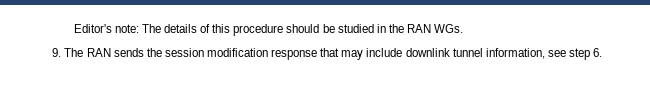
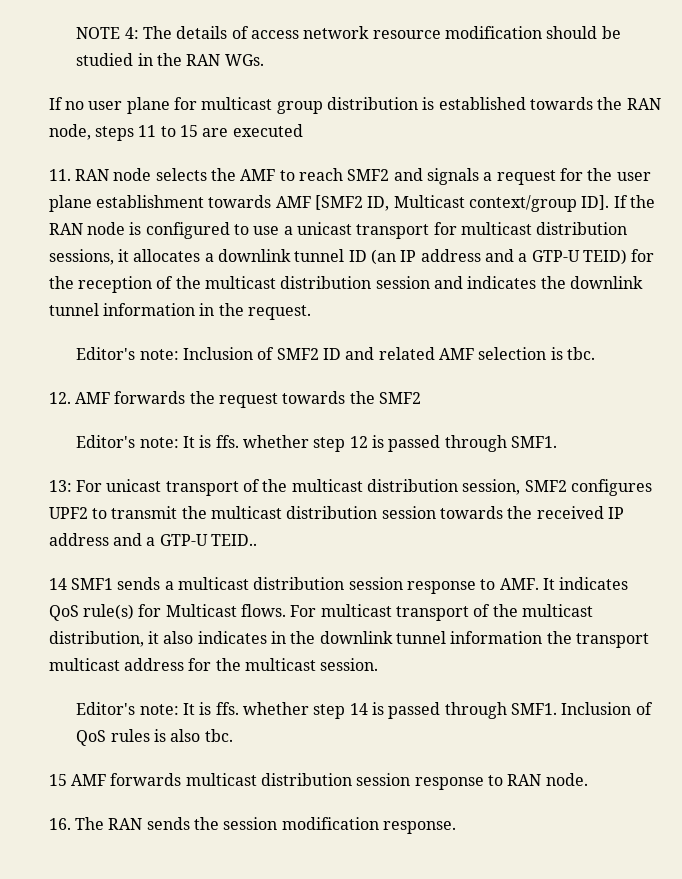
- Editor's note: The details of this procedure should be studied in the RAN WGs.
+ NOTE 4: The details of access network resource modification should be studied in the RAN WGs.
- 9. The RAN sends the session modification response that may include downlink tunnel information, see step 6.
+ If no user plane for multicast group distribution is established towards the RAN node, steps 11 to 15 are executed
+ 11. RAN node selects the AMF to reach SMF2 and signals a request for the user plane establishment towards AMF [SMF2 ID, Multicast context/group ID]. If the RAN node is configured to use a unicast transport for multicast distribution sessions, it allocates a downlink tunnel ID (an IP address and a GTP-U TEID) for the reception of the multicast distribution session and indicates the downlink tunnel information in the request.
+ Editor's note: Inclusion of SMF2 ID and related AMF selection is tbc.
+ 12. AMF forwards the request towards the SMF2
+ Editor's note: It is ffs. whether step 12 is passed through SMF1.
+ 13: For unicast transport of the multicast distribution session, SMF2 configures UPF2 to transmit the multicast distribution session towards the received IP address and a GTP-U TEID..
+ 14 SMF1 sends a multicast distribution session response to AMF. It indicates QoS rule(s) for Multicast flows. For multicast transport of the multicast distribution, it also indicates in the downlink tunnel information the transport multicast address for the multicast session.
+ Editor's note: It is ffs. whether step 14 is passed through SMF1. Inclusion of QoS rules is also tbc.
+ 15 AMF forwards multicast distribution session response to RAN node.
+ 16. The RAN sends the session modification response.

